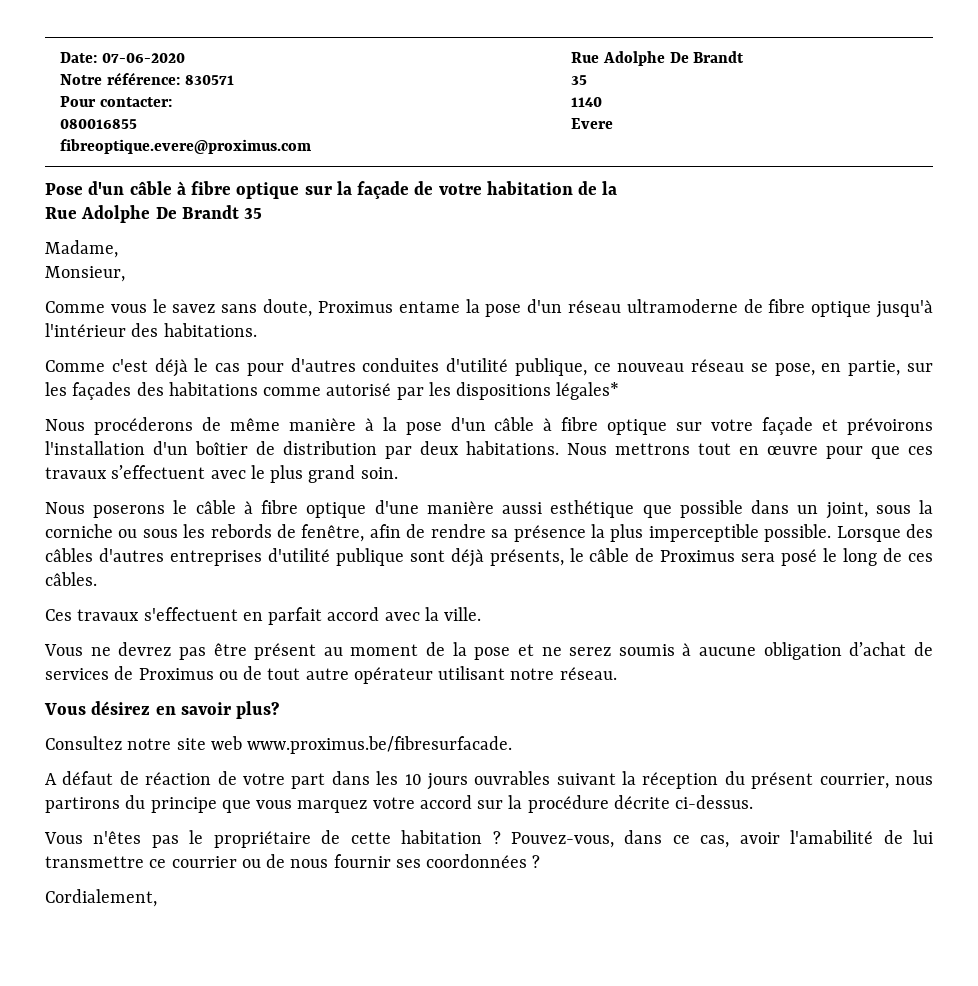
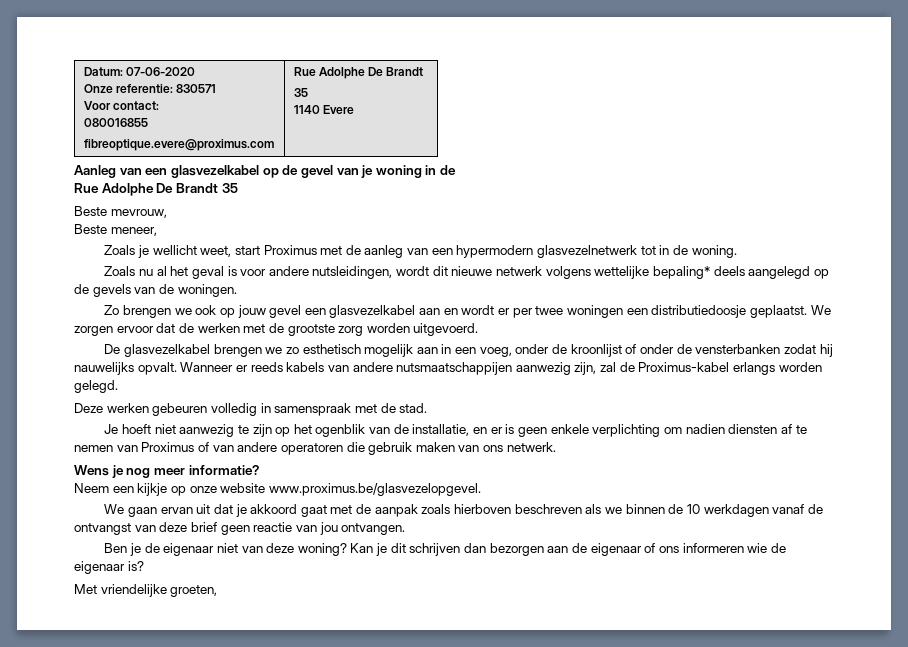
- Date: 07-06-2020
- Notre référence: 830571
- Pour contacter:
+ Datum: 07-06-2020
+ Onze referentie: 830571
+ Voor contact:
  080016855
  fibreoptique.evere@proximus.com | Rue Adolphe De Brandt
  35
- 1140
- Evere
+ 1140 Evere
- Pose d'un câble à fibre optique sur la façade de votre habitation de la
+ Aanleg van een glasvezelkabel op de gevel van je woning in de
- Madame,
- Monsieur,
- Comme vous le savez sans doute, Proximus entame la pose d'un réseau ultramoderne de fibre optique jusqu'à l'intérieur des habitations.
- Comme c'est déjà le cas pour d'autres conduites d'utilité publique, ce nouveau réseau se pose, en partie, sur les façades des habitations comme autorisé par les dispositions légales*
- Nous procéderons de même manière à la pose d'un câble à fibre optique sur votre façade et prévoirons l'installation d'un boîtier de distribution par deux habitations. Nous mettrons tout en œuvre pour que ces travaux s’effectuent avec le plus grand soin.
- Nous poserons le câble à fibre optique d'une manière aussi esthétique que possible dans un joint, sous la corniche ou sous les rebords de fenêtre, afin de rendre sa présence la plus imperceptible possible. Lorsque des câbles d'autres entreprises d'utilité publique sont déjà présents, le câble de Proximus sera posé le long de ces câbles.
- Ces travaux s'effectuent en parfait accord avec la ville.
- Vous ne devrez pas être présent au moment de la pose et ne serez soumis à aucune obligation d’achat de services de Proximus ou de tout autre opérateur utilisant notre réseau.
- Vous désirez en savoir plus?
- Consultez notre site web www.proximus.be/fibresurfacade.
- A défaut de réaction de votre part dans les 10 jours ouvrables suivant la réception du présent courrier, nous partirons du principe que vous marquez votre accord sur la procédure décrite ci-dessus.
- Vous n'êtes pas le propriétaire de cette habitation ? Pouvez-vous, dans ce cas, avoir l'amabilité de lui transmettre ce courrier ou de nous fournir ses coordonnées ?
- Cordialement,
+ Beste mevrouw,
+ Beste meneer,
+ Zoals je wellicht weet, start Proximus met de aanleg van een hypermodern glasvezelnetwerk tot in de woning.
+ Zoals nu al het geval is voor andere nutsleidingen, wordt dit nieuwe netwerk volgens wettelijke bepaling* deels aangelegd op de gevels van de woningen.
+ Zo brengen we ook op jouw gevel een glasvezelkabel aan en wordt er per twee woningen een distributiedoosje geplaatst. We zorgen ervoor dat de werken met de grootste zorg worden uitgevoerd.
+ De glasvezelkabel brengen we zo esthetisch mogelijk aan in een voeg, onder de kroonlijst of onder de vensterbanken zodat hij nauwelijks opvalt. Wanneer er reeds kabels van andere nutsmaatschappijen aanwezig zijn, zal de Proximus-kabel erlangs worden gelegd.
+ Deze werken gebeuren volledig in samenspraak met de stad.
+ Je hoeft niet aanwezig te zijn op het ogenblik van de installatie, en er is geen enkele verplichting om nadien diensten af te nemen van Proximus of van andere operatoren die gebruik maken van ons netwerk.
+ Wens je nog meer informatie?
+ Neem een kijkje op onze website www.proximus.be/glasvezelopgevel.
+ We gaan ervan uit dat je akkoord gaat met de aanpak zoals hierboven beschreven als we binnen de 10 werkdagen vanaf de ontvangst van deze brief geen reactie van jou ontvangen.
+ Ben je de eigenaar niet van deze woning? Kan je dit schrijven dan bezorgen aan de eigenaar of ons informeren wie de eigenaar is?
+ Met vriendelijke groeten,

